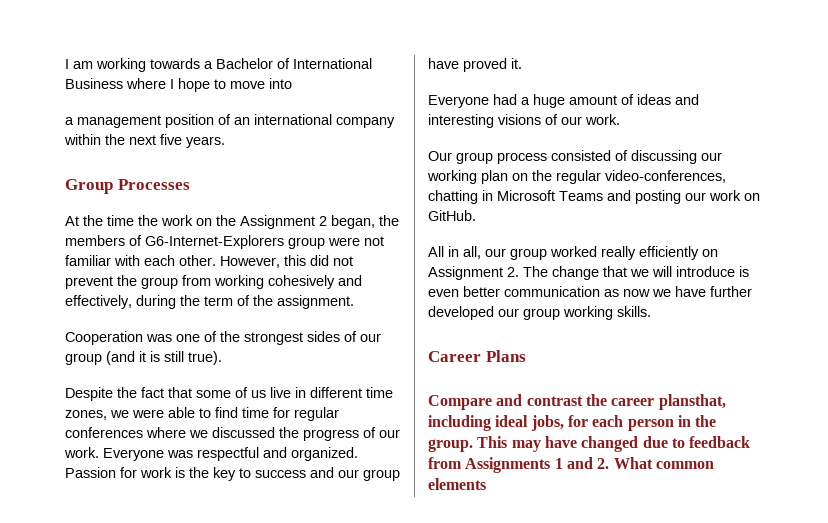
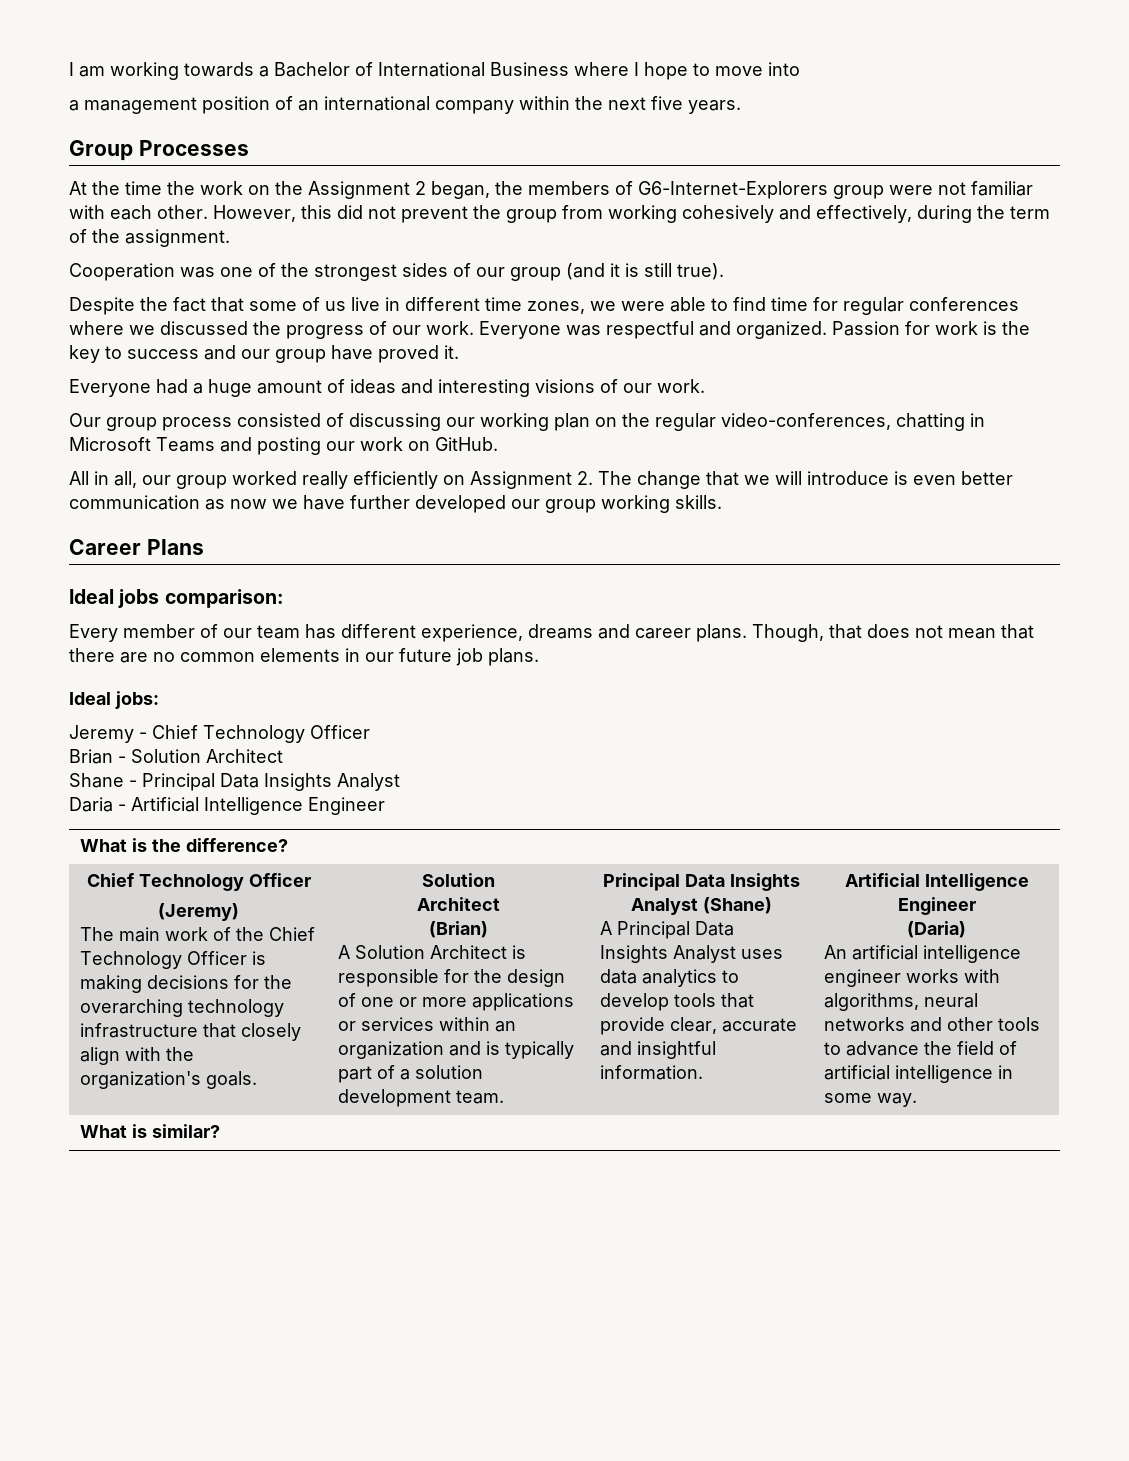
- Compare and contrast the career plansthat, including ideal jobs, for each person in the group. This may have changed due to feedback from Assignments 1 and 2. What common elements
+ Ideal jobs comparison:
+ Every member of our team has different experience, dreams and career plans. Though, that does not mean that there are no common elements in our future job plans.
+ Ideal jobs:
+ Jeremy - Chief Technology Officer
+ Brian - Solution Architect
+ Shane - Principal Data Insights Analyst
+ Daria - Artificial Intelligence Engineer
+ What is the difference?
+ Chief Technology Officer
+ (Jeremy)
+ The main work of the Chief Technology Officer is making decisions for the overarching technology infrastructure that closely align with the organization's goals. | Solution
+ Architect
+ (Brian)
+ A Solution Architect is responsible for the design of one or more applications or services within an organization and is typically part of a solution development team. | Principal Data Insights Analyst (Shane)
+ A Principal Data Insights Analyst uses data analytics to develop tools that provide clear, accurate and insightful information. | Artificial Intelligence Engineer
+ (Daria)
+ An artificial intelligence engineer works with algorithms, neural networks and other tools to advance the field of artificial intelligence in some way.
+ What is similar?

